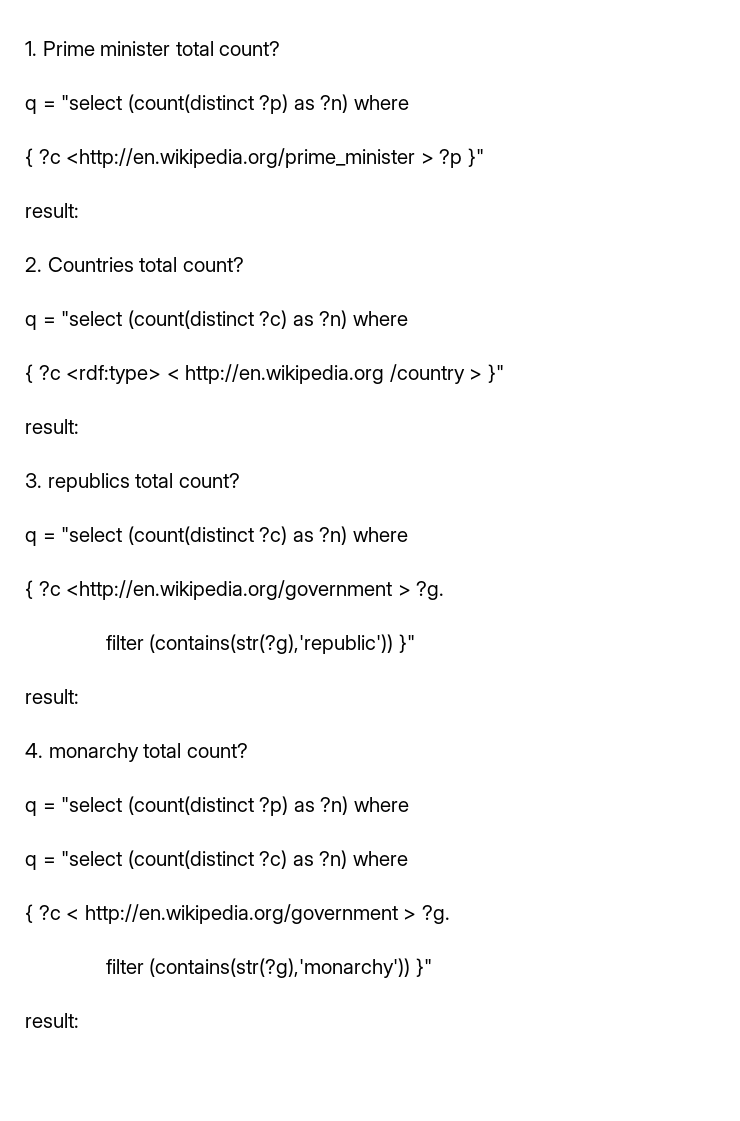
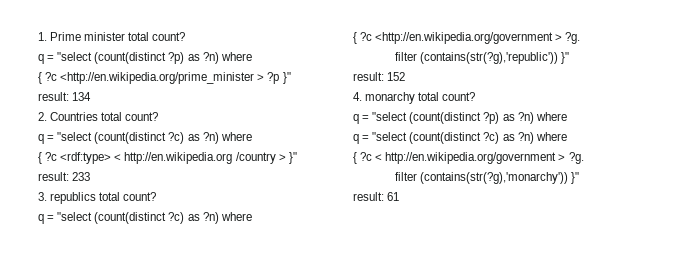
  { ?c <http://en.wikipedia.org/prime_minister > ?p }"
- result:
+ result: 134
  { ?c <rdf:type> < http://en.wikipedia.org /country > }"
- result:
+ result: 233
  filter (contains(str(?g),'republic')) }"
- result:
+ result: 152
  filter (contains(str(?g),'monarchy')) }"
- result:
+ result: 61

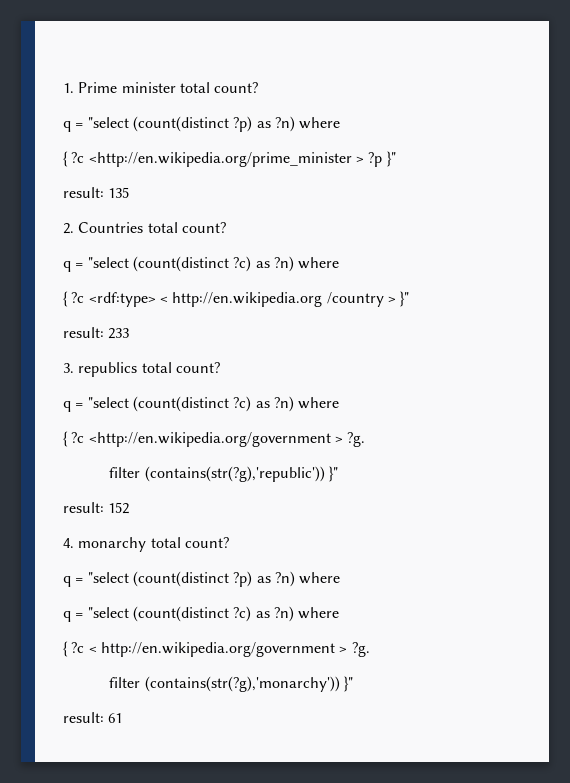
- result: 134
+ result: 135

